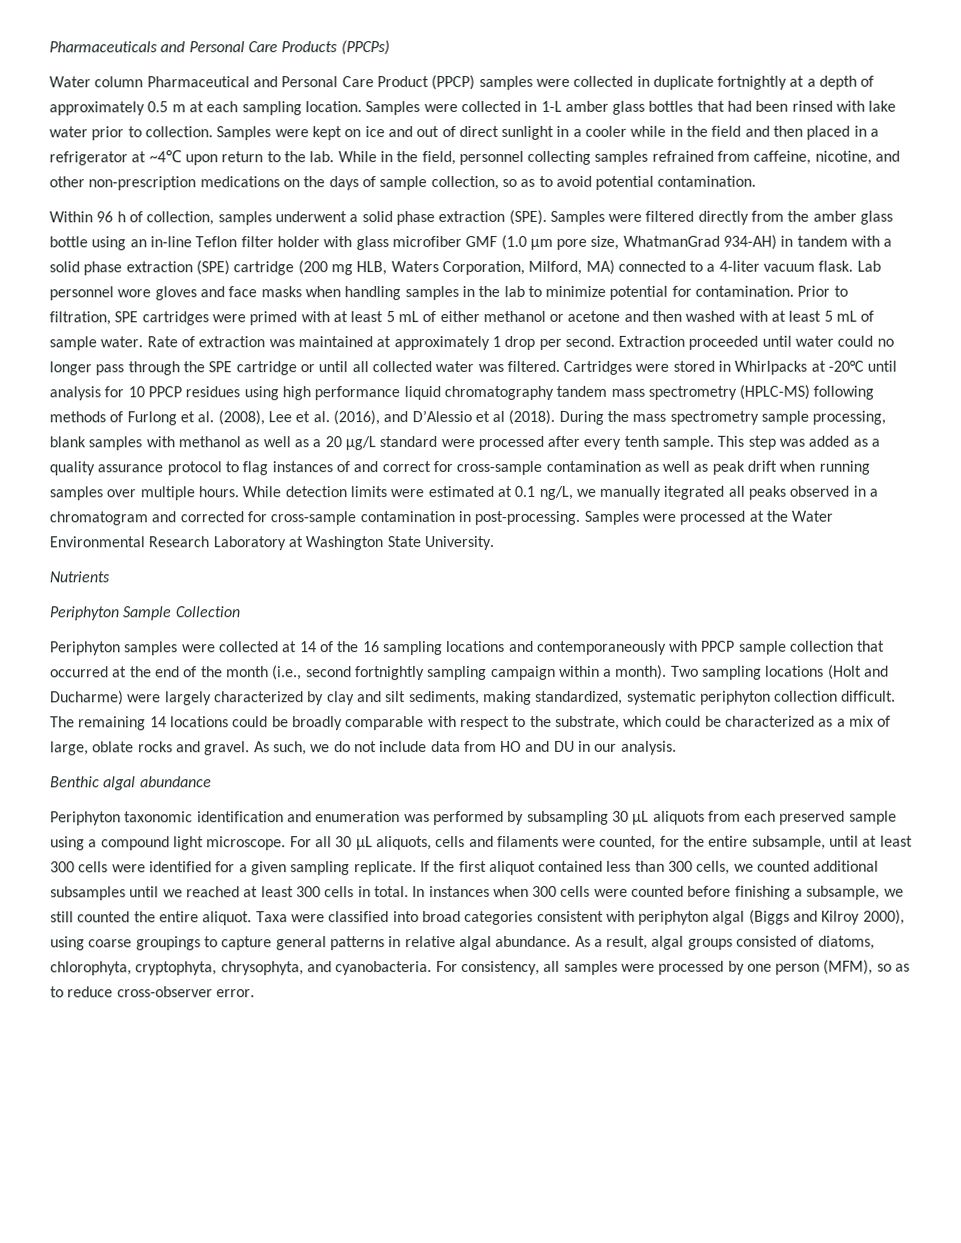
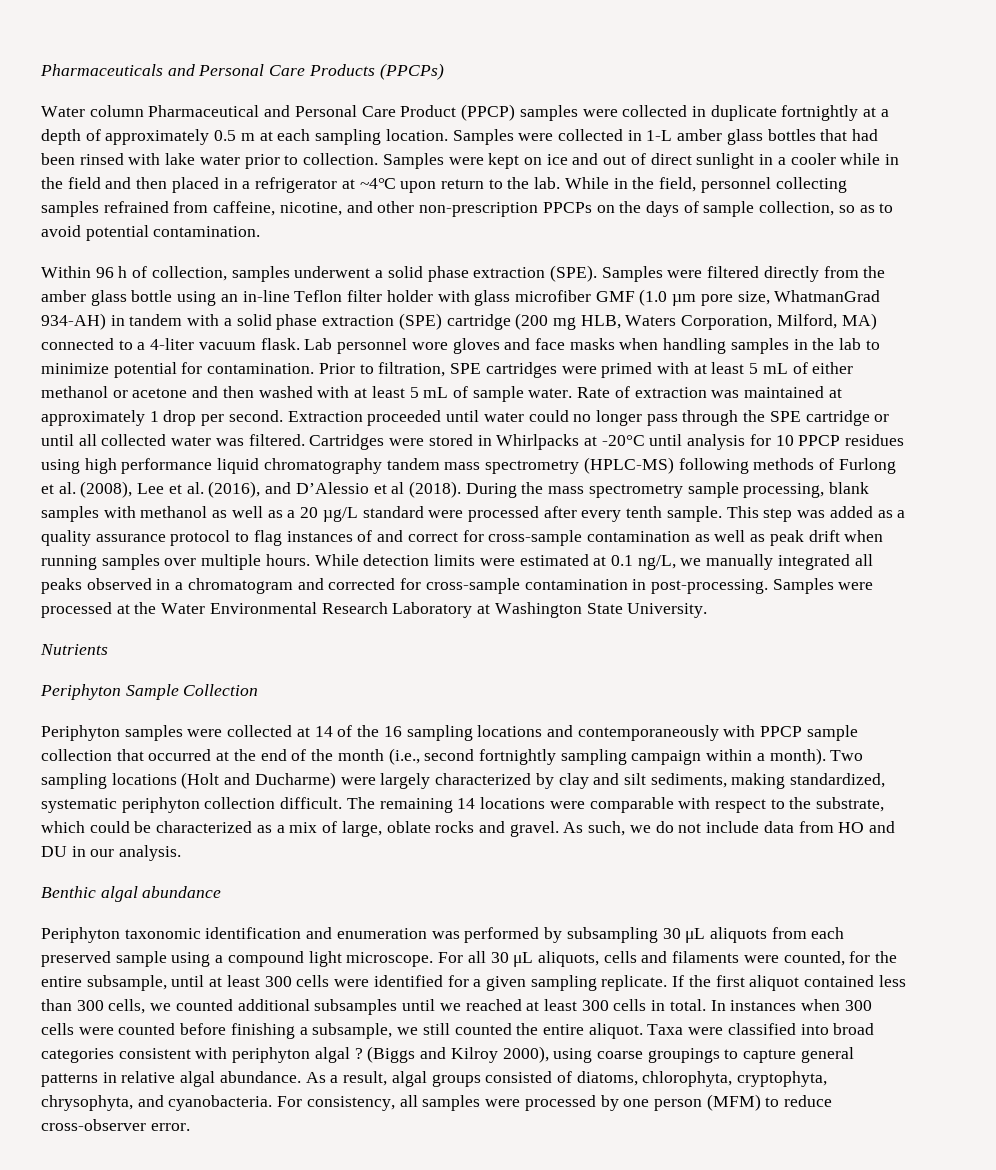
- While in the field, personnel collecting samples refrained from caffeine, nicotine, and other non-prescription medications on the days of sample collection, so as to avoid potential contamination.
+ While in the field, personnel collecting samples refrained from caffeine, nicotine, and other non-prescription PPCPs on the days of sample collection, so as to avoid potential contamination.
- While detection limits were estimated at 0.1 ng/L, we manually itegrated all peaks observed in a chromatogram and corrected for cross-sample contamination in post-processing.
+ While detection limits were estimated at 0.1 ng/L, we manually integrated all peaks observed in a chromatogram and corrected for cross-sample contamination in post-processing.
- The remaining 14 locations could be broadly comparable with respect to the substrate, which could be characterized as a mix of large, oblate rocks and gravel.
+ The remaining 14 locations were comparable with respect to the substrate, which could be characterized as a mix of large, oblate rocks and gravel.
- Taxa were classified into broad categories consistent with periphyton algal (Biggs and Kilroy 2000), using coarse groupings to capture general patterns in relative algal abundance.
+ Taxa were classified into broad categories consistent with periphyton algal ? (Biggs and Kilroy 2000), using coarse groupings to capture general patterns in relative algal abundance.
- For consistency, all samples were processed by one person (MFM), so as to reduce cross-observer error.
+ For consistency, all samples were processed by one person (MFM) to reduce cross-observer error.

